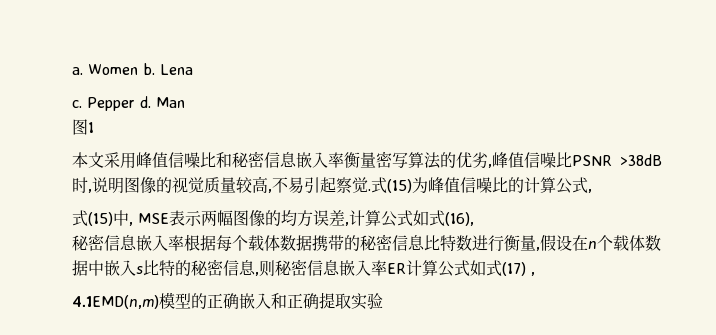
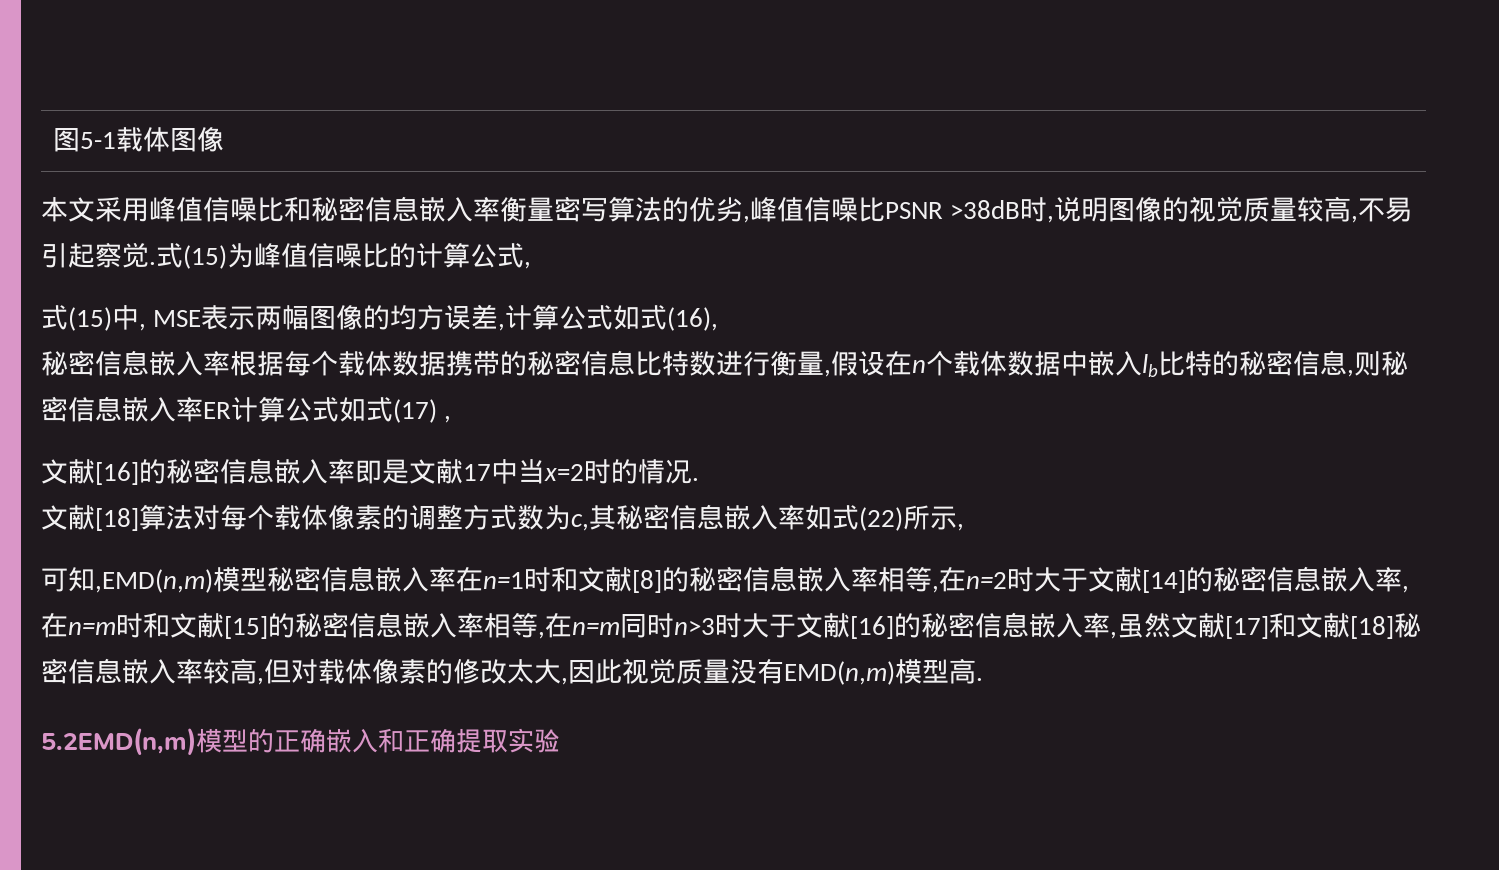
- a. Women b. Lena
- c. Pepper d. Man
- 图1
+ 图5-1载体图像
- 秘密信息嵌入率根据每个载体数据携带的秘密信息比特数进行衡量,假设在n个载体数据中嵌入s比特的秘密信息,则秘密信息嵌入率ER计算公式如式(17) ,
+ 秘密信息嵌入率根据每个载体数据携带的秘密信息比特数进行衡量,假设在n个载体数据中嵌入lb比特的秘密信息,则秘密信息嵌入率ER计算公式如式(17) ,
- 4.1EMD(n,m)模型的正确嵌入和正确提取实验
+ 文献[16]的秘密信息嵌入率即是文献17中当x=2时的情况.
+ 文献[18]算法对每个载体像素的调整方式数为c,其秘密信息嵌入率如式(22)所示,
+ 可知,EMD(n,m)模型秘密信息嵌入率在n=1时和文献[8]的秘密信息嵌入率相等,在n=2时大于文献[14]的秘密信息嵌入率,在n=m时和文献[15]的秘密信息嵌入率相等,在n=m同时n>3时大于文献[16]的秘密信息嵌入率,虽然文献[17]和文献[18]秘密信息嵌入率较高,但对载体像素的修改太大,因此视觉质量没有EMD(n,m)模型高.
+ 5.2EMD(n,m)模型的正确嵌入和正确提取实验

